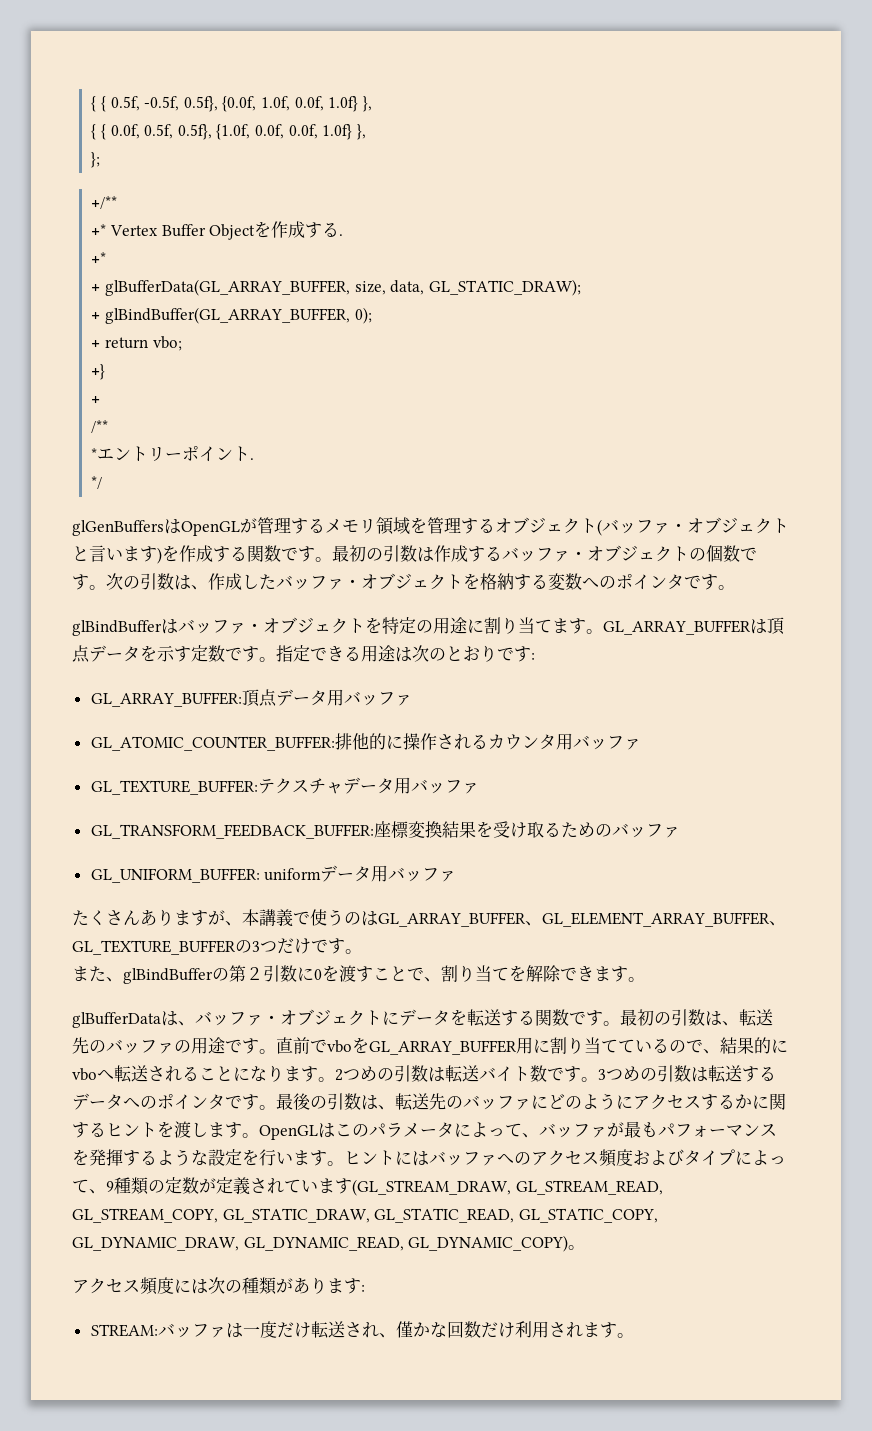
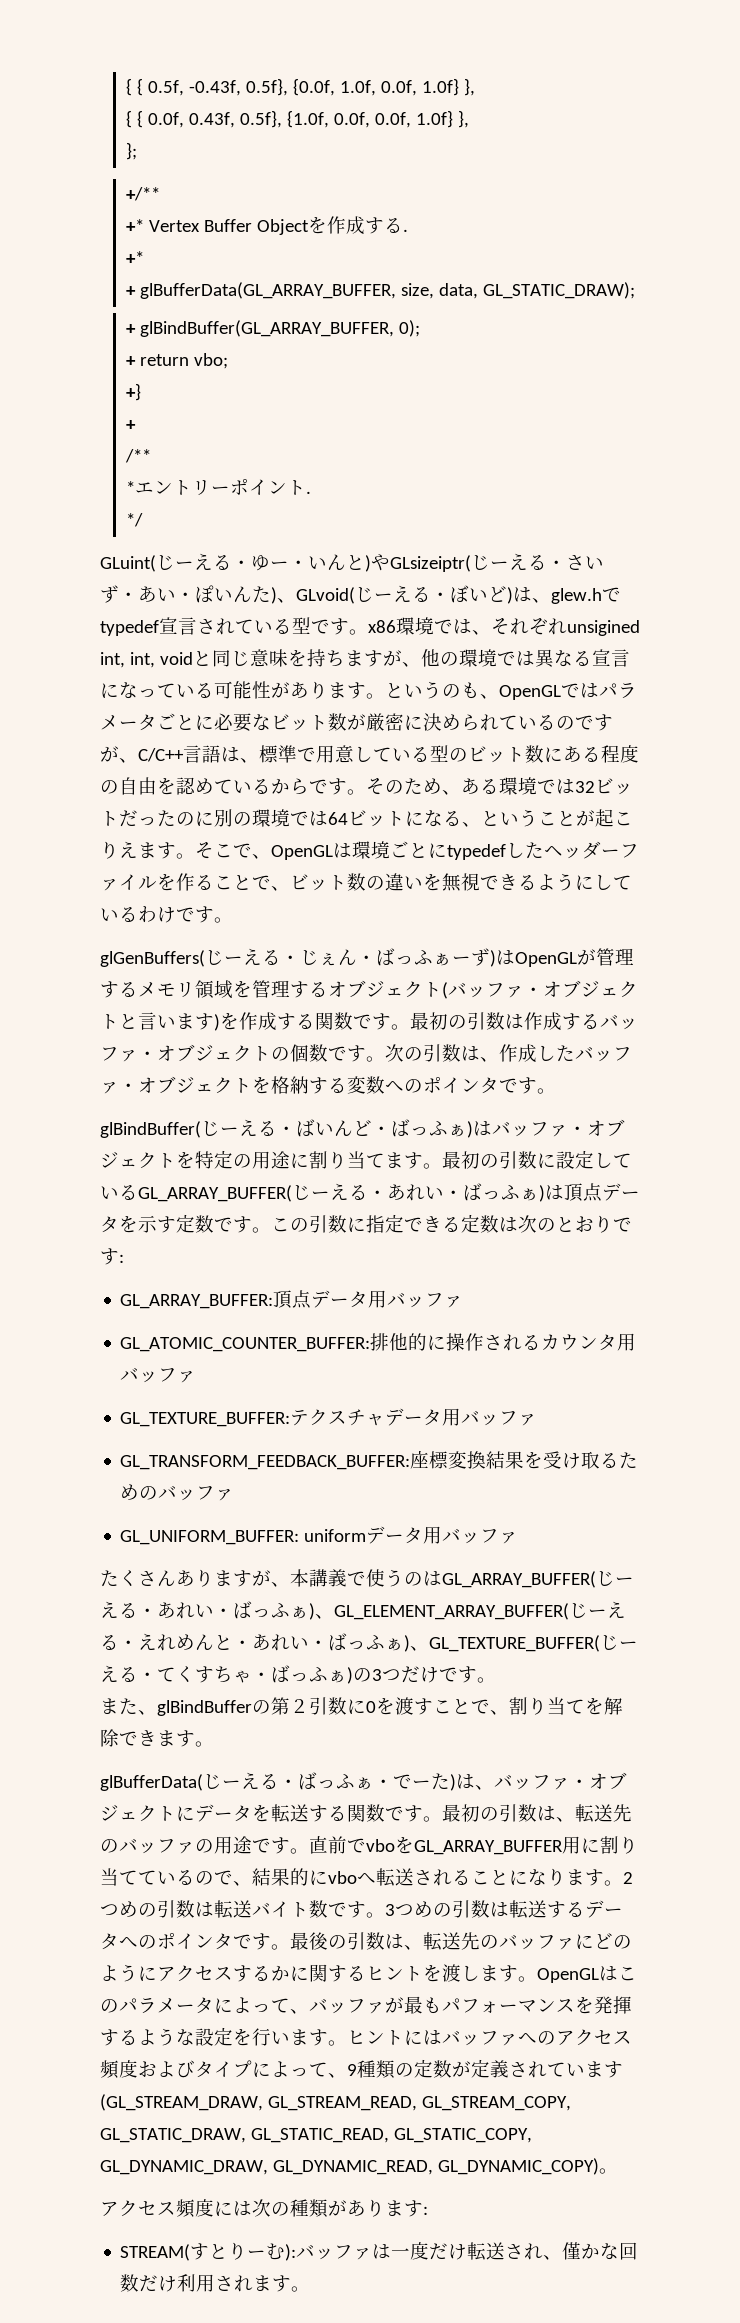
- { { 0.5f, -0.5f, 0.5f}, {0.0f, 1.0f, 0.0f, 1.0f} },
+ { { 0.5f, -0.43f, 0.5f}, {0.0f, 1.0f, 0.0f, 1.0f} },
- { { 0.0f, 0.5f, 0.5f}, {1.0f, 0.0f, 0.0f, 1.0f} },
+ { { 0.0f, 0.43f, 0.5f}, {1.0f, 0.0f, 0.0f, 1.0f} },
- glGenBuffersはOpenGLが管理するメモリ領域を管理するオブジェクト(バッファ・オブジェクトと言います)を作成する関数です。
+ GLuint(じーえる・ゆー・いんと)やGLsizeiptr(じーえる・さいず・あい・ぽいんた)、GLvoid(じーえる・ぼいど)は、glew.hでtypedef宣言されている型です。x86環境では、それぞれunsigined int, int, voidと同じ意味を持ちますが、他の環境では異なる宣言になっている可能性があります。というのも、OpenGLではパラメータごとに必要なビット数が厳密に決められているのですが、C/C++言語は、標準で用意している型のビット数にある程度の自由を認めているからです。そのため、ある環境では32ビットだったのに別の環境では64ビットになる、ということが起こりえます。そこで、OpenGLは環境ごとにtypedefしたヘッダーファイルを作ることで、ビット数の違いを無視できるようにしているわけです。
+ glGenBuffers(じーえる・じぇん・ばっふぁーず)はOpenGLが管理するメモリ領域を管理するオブジェクト(バッファ・オブジェクトと言います)を作成する関数です。
- glBindBufferはバッファ・オブジェクトを特定の用途に割り当てます。
+ glBindBuffer(じーえる・ばいんど・ばっふぁ)はバッファ・オブジェクトを特定の用途に割り当てます。
- GL_ARRAY_BUFFERは頂点データを示す定数です。
+ 最初の引数に設定しているGL_ARRAY_BUFFER(じーえる・あれい・ばっふぁ)は頂点データを示す定数です。
- 指定できる用途は次のとおりです:
+ この引数に指定できる定数は次のとおりです:
- たくさんありますが、本講義で使うのはGL_ARRAY_BUFFER、GL_ELEMENT_ARRAY_BUFFER、GL_TEXTURE_BUFFERの3つだけです。
+ たくさんありますが、本講義で使うのはGL_ARRAY_BUFFER(じーえる・あれい・ばっふぁ)、GL_ELEMENT_ARRAY_BUFFER(じーえる・えれめんと・あれい・ばっふぁ)、GL_TEXTURE_BUFFER(じーえる・てくすちゃ・ばっふぁ)の3つだけです。
- glBufferDataは、バッファ・オブジェクトにデータを転送する関数です。
+ glBufferData(じーえる・ばっふぁ・でーた)は、バッファ・オブジェクトにデータを転送する関数です。
- STREAM:バッファは一度だけ転送され、僅かな回数だけ利用されます。
+ STREAM(すとりーむ):バッファは一度だけ転送され、僅かな回数だけ利用されます。

